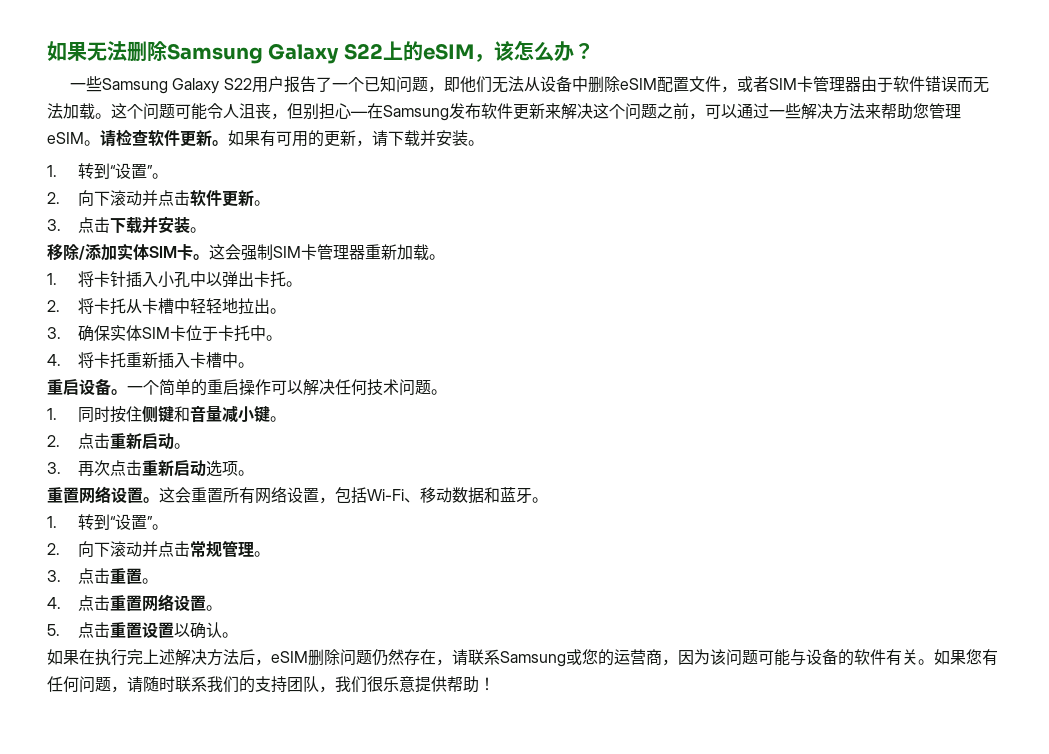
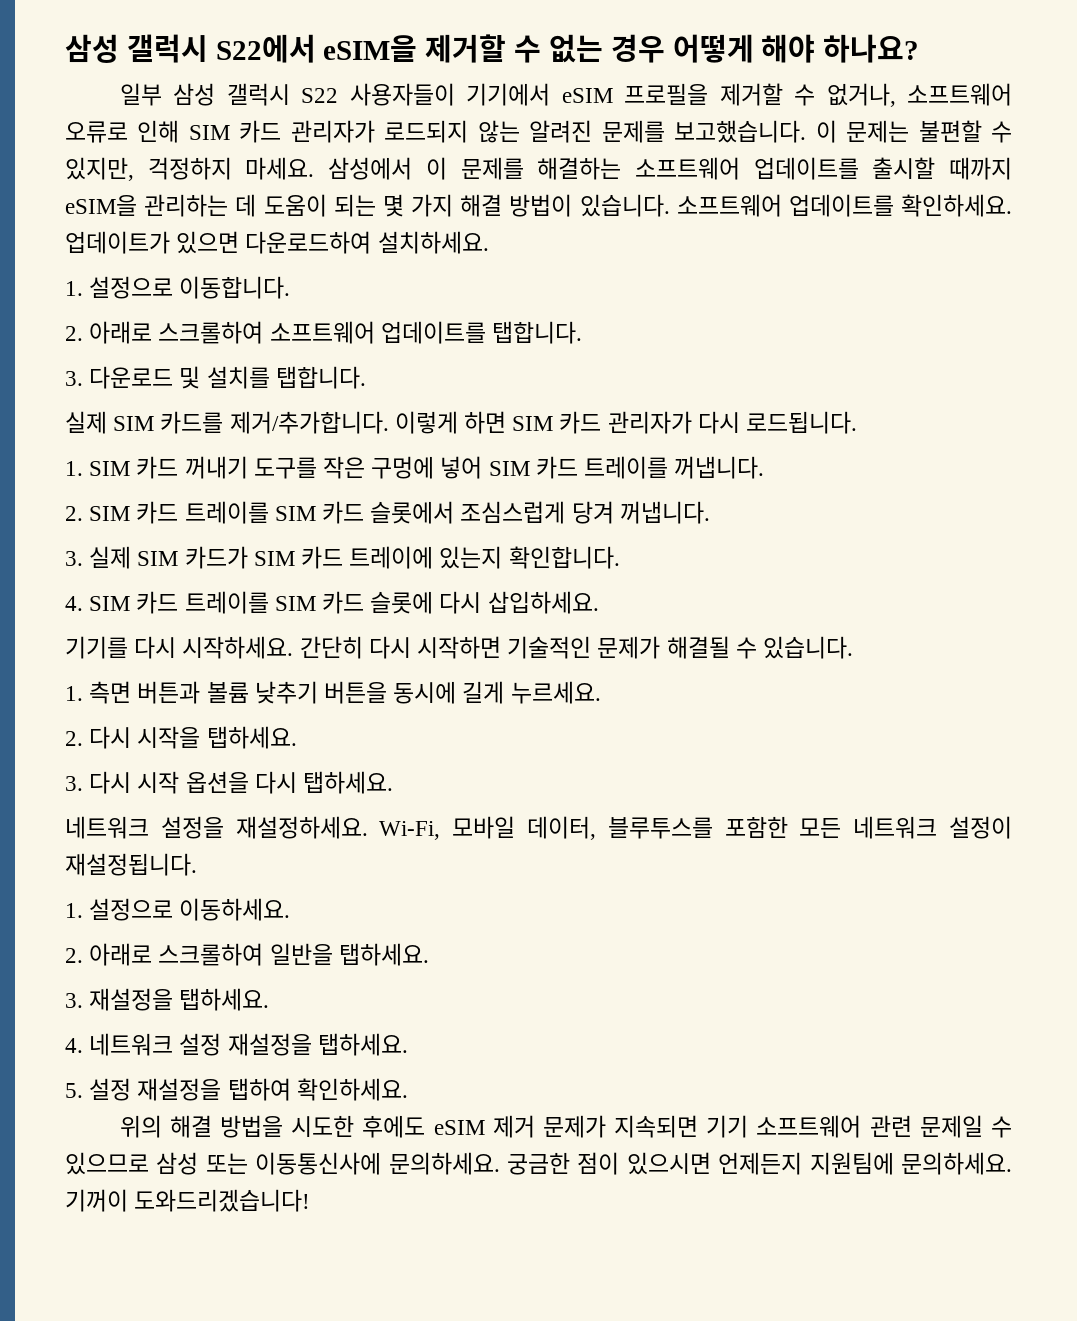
- 如果无法删除Samsung Galaxy S22上的eSIM，该怎么办？
- 一些Samsung Galaxy S22用户报告了一个已知问题，即他们无法从设备中删除eSIM配置文件，或者SIM卡管理器由于软件错误而无法加载。这个问题可能令人沮丧，但别担心—在Samsung发布软件更新来解决这个问题之前，可以通过一些解决方法来帮助您管理eSIM。请检查软件更新。如果有可用的更新，请下载并安装。
- 1.转到“设置”。
- 2.向下滚动并点击软件更新。
- 3.点击下载并安装。
- 移除/添加实体SIM卡。这会强制SIM卡管理器重新加载。
- 1.将卡针插入小孔中以弹出卡托。
- 2.将卡托从卡槽中轻轻地拉出。
- 3.确保实体SIM卡位于卡托中。
- 4.将卡托重新插入卡槽中。
- 重启设备。一个简单的重启操作可以解决任何技术问题。
- 1.同时按住侧键和音量减小键。
- 2.点击重新启动。
- 3.再次点击重新启动选项。
- 重置网络设置。这会重置所有网络设置，包括Wi-Fi、移动数据和蓝牙。
- 1.转到“设置”。
- 2.向下滚动并点击常规管理。
- 3.点击重置。
- 4.点击重置网络设置。
- 5.点击重置设置以确认。
- 如果在执行完上述解决方法后，eSIM删除问题仍然存在，请联系Samsung或您的运营商，因为该问题可能与设备的软件有关。如果您有任何问题，请随时联系我们的支持团队，我们很乐意提供帮助！
+ 삼성 갤럭시 S22에서 eSIM을 제거할 수 없는 경우 어떻게 해야 하나요?
+ 일부 삼성 갤럭시 S22 사용자들이 기기에서 eSIM 프로필을 제거할 수 없거나, 소프트웨어 오류로 인해 SIM 카드 관리자가 로드되지 않는 알려진 문제를 보고했습니다. 이 문제는 불편할 수 있지만, 걱정하지 마세요. 삼성에서 이 문제를 해결하는 소프트웨어 업데이트를 출시할 때까지 eSIM을 관리하는 데 도움이 되는 몇 가지 해결 방법이 있습니다. 소프트웨어 업데이트를 확인하세요. 업데이트가 있으면 다운로드하여 설치하세요.
+ 1. 설정으로 이동합니다.
+ 2. 아래로 스크롤하여 소프트웨어 업데이트를 탭합니다.
+ 3. 다운로드 및 설치를 탭합니다.
+ 실제 SIM 카드를 제거/추가합니다. 이렇게 하면 SIM 카드 관리자가 다시 로드됩니다.
+ 1. SIM 카드 꺼내기 도구를 작은 구멍에 넣어 SIM 카드 트레이를 꺼냅니다.
+ 2. SIM 카드 트레이를 SIM 카드 슬롯에서 조심스럽게 당겨 꺼냅니다.
+ 3. 실제 SIM 카드가 SIM 카드 트레이에 있는지 확인합니다.
+ 4. SIM 카드 트레이를 SIM 카드 슬롯에 다시 삽입하세요.
+ 기기를 다시 시작하세요. 간단히 다시 시작하면 기술적인 문제가 해결될 수 있습니다.
+ 1. 측면 버튼과 볼륨 낮추기 버튼을 동시에 길게 누르세요.
+ 2. 다시 시작을 탭하세요.
+ 3. 다시 시작 옵션을 다시 탭하세요.
+ 네트워크 설정을 재설정하세요. Wi-Fi, 모바일 데이터, 블루투스를 포함한 모든 네트워크 설정이 재설정됩니다.
+ 1. 설정으로 이동하세요.
+ 2. 아래로 스크롤하여 일반을 탭하세요.
+ 3. 재설정을 탭하세요.
+ 4. 네트워크 설정 재설정을 탭하세요.
+ 5. 설정 재설정을 탭하여 확인하세요.
+ 위의 해결 방법을 시도한 후에도 eSIM 제거 문제가 지속되면 기기 소프트웨어 관련 문제일 수 있으므로 삼성 또는 이동통신사에 문의하세요. 궁금한 점이 있으시면 언제든지 지원팀에 문의하세요. 기꺼이 도와드리겠습니다!

